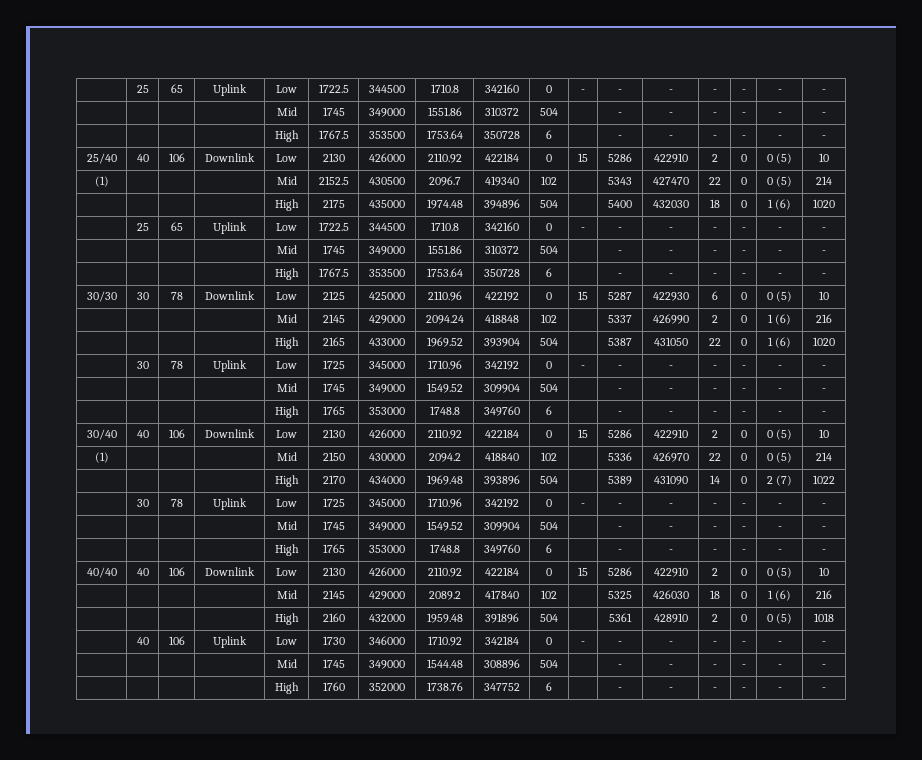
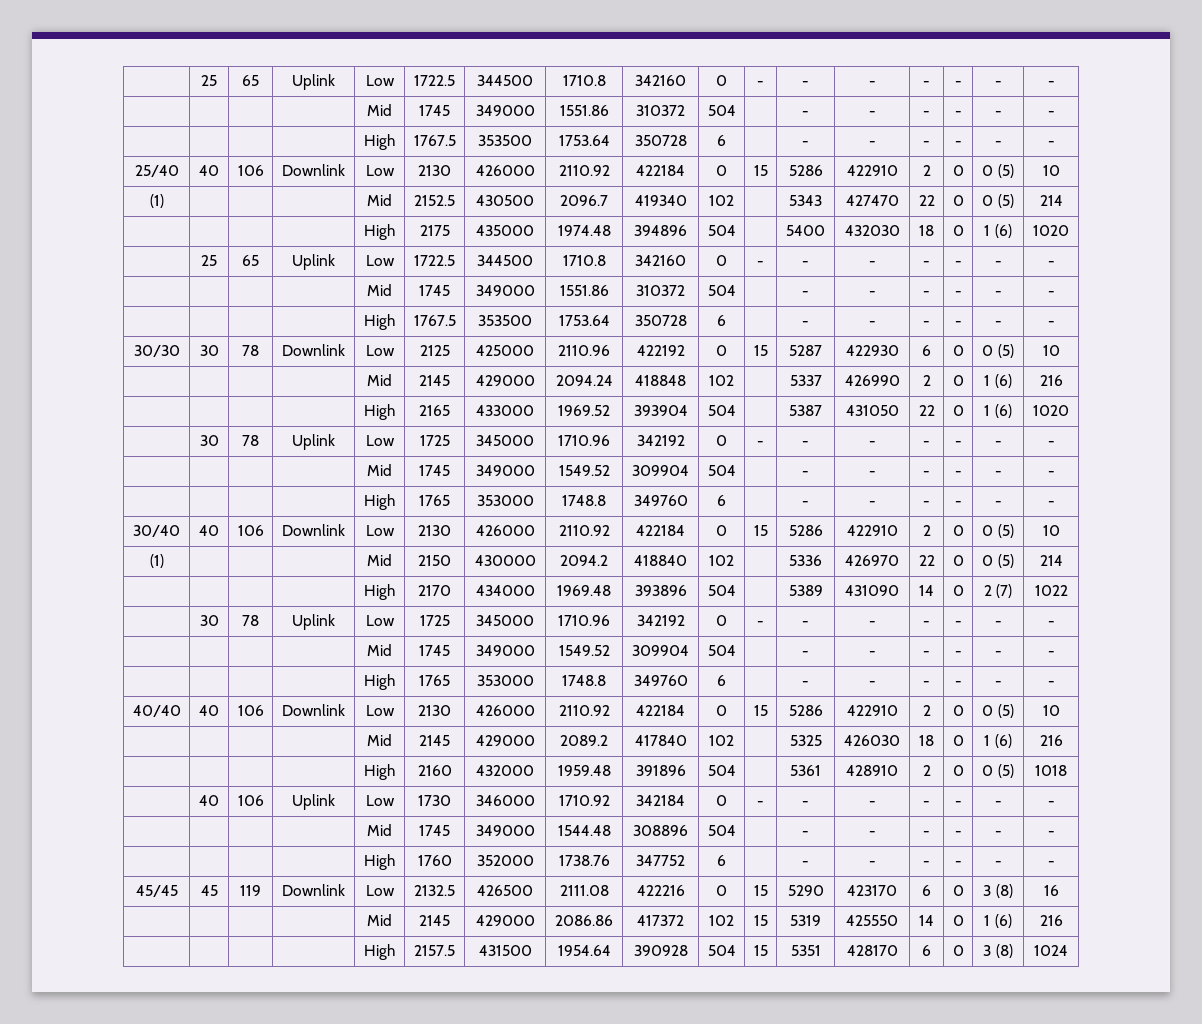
+ 45/45 | 45 | 119 | Downlink | Low | 2132.5 | 426500 | 2111.08 | 422216 | 0 | 15 | 5290 | 423170 | 6 | 0 | 3 (8) | 16
+ | | | | Mid | 2145 | 429000 | 2086.86 | 417372 | 102 | 15 | 5319 | 425550 | 14 | 0 | 1 (6) | 216
+ | | | | High | 2157.5 | 431500 | 1954.64 | 390928 | 504 | 15 | 5351 | 428170 | 6 | 0 | 3 (8) | 1024

